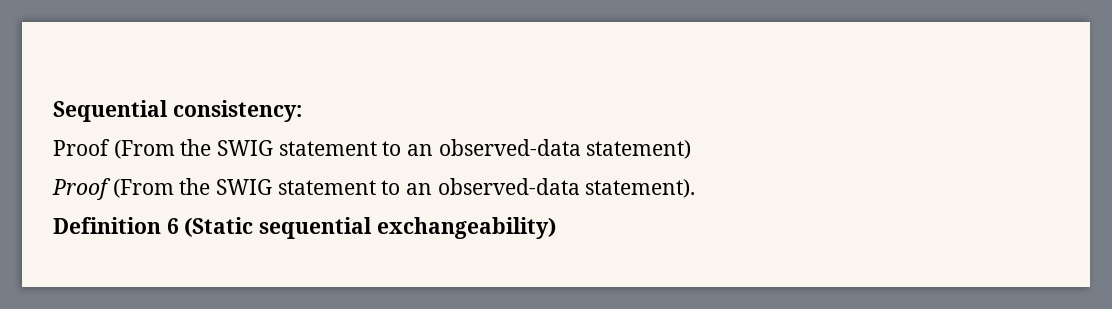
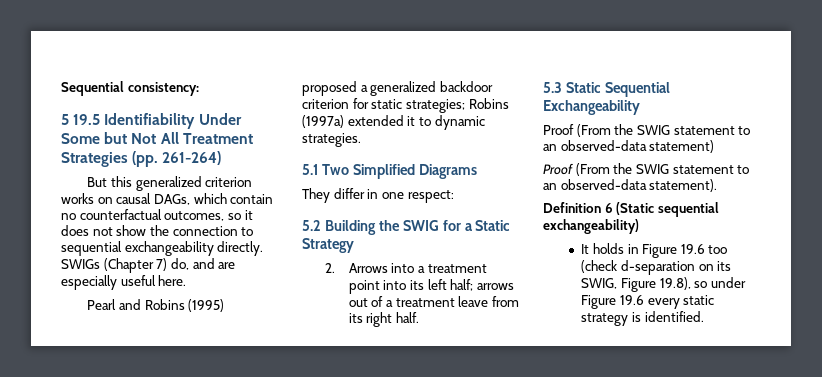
+ 5 19.5 Identifiability Under Some but Not All Treatment Strategies (pp. 261-264)
+ But this generalized criterion works on causal DAGs, which contain no counterfactual outcomes, so it does not show the connection to sequential exchangeability directly. SWIGs (Chapter 7) do, and are especially useful here.
+ Pearl and Robins (1995) proposed a generalized backdoor criterion for static strategies; Robins (1997a) extended it to dynamic strategies.
+ 5.1 Two Simplified Diagrams
+ They differ in one respect:
+ 5.2 Building the SWIG for a Static Strategy
+ 2. Arrows into a treatment point into its left half; arrows out of a treatment leave from its right half.
+ 5.3 Static Sequential Exchangeability
+ It holds in Figure 19.6 too (check d-separation on its SWIG, Figure 19.8), so under Figure 19.6 every static strategy is identified.

